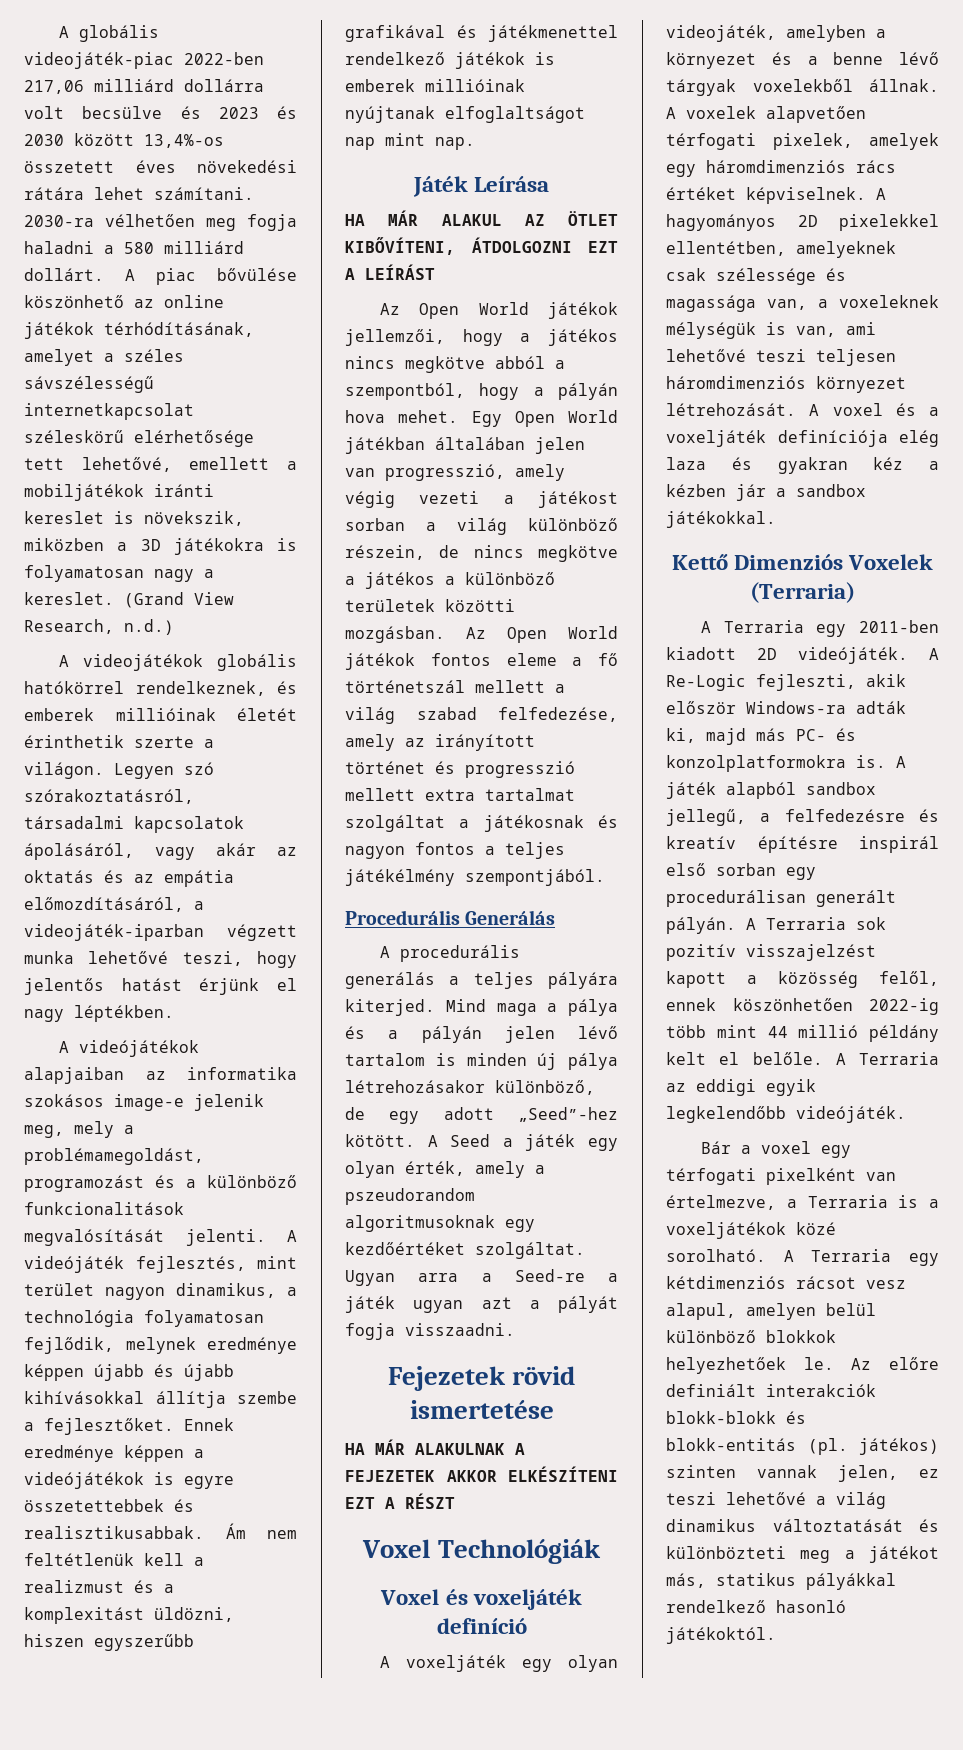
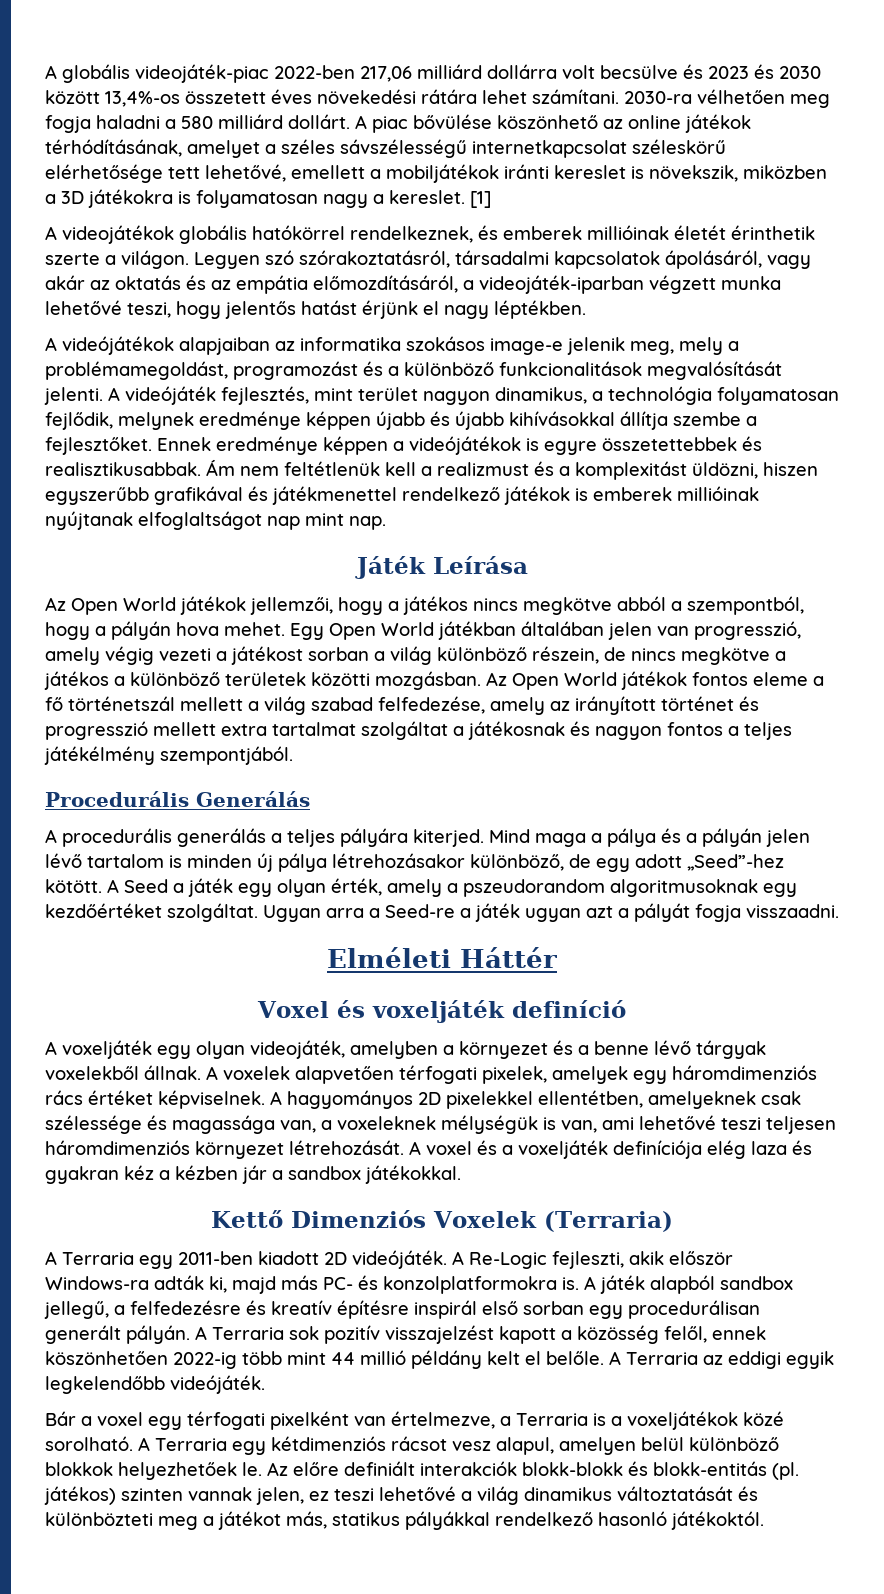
- (Grand View Research, n.d.)
+ [1]
- HA MÁR ALAKUL AZ ÖTLET KIBŐVÍTENI, ÁTDOLGOZNI EZT A LEÍRÁST
- Fejezetek rövid ismertetése
- HA MÁR ALAKULNAK A FEJEZETEK AKKOR ELKÉSZÍTENI EZT A RÉSZT
- Voxel Technológiák
+ Elméleti Háttér

